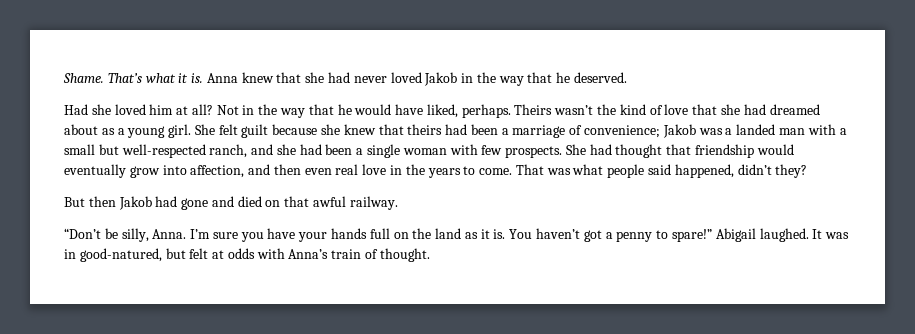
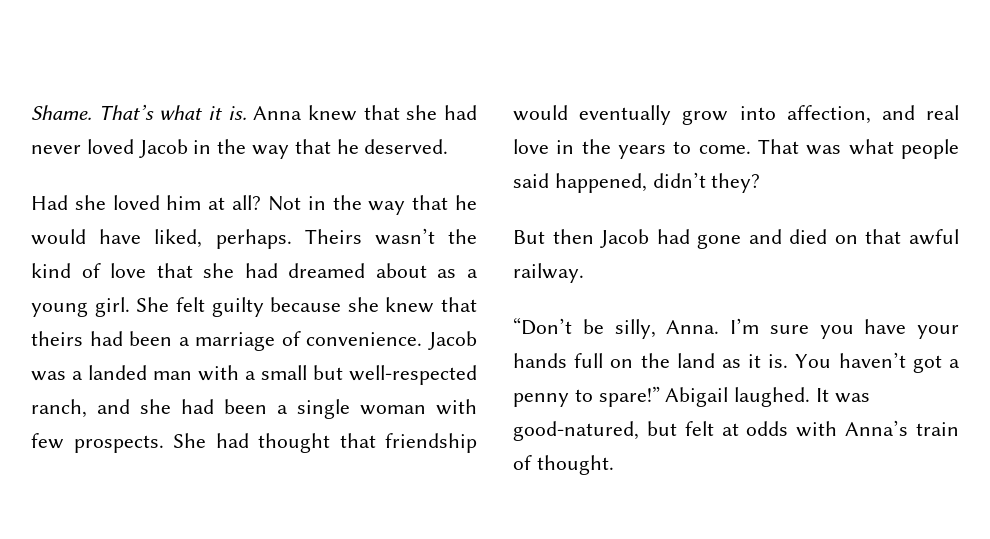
- Anna knew that she had never loved Jakob in the way that he deserved.
+ Anna knew that she had never loved Jacob in the way that he deserved.
- She felt guilt because she knew that theirs had been a marriage of convenience; Jakob was a landed man with a small but well-respected ranch, and she had been a single woman with few prospects.
+ She felt guilty because she knew that theirs had been a marriage of convenience. Jacob was a landed man with a small but well-respected ranch, and she had been a single woman with few prospects.
- She had thought that friendship would eventually grow into affection, and then even real love in the years to come.
+ She had thought that friendship would eventually grow into affection, and real love in the years to come.
- But then Jakob had gone and died on that awful railway.
+ But then Jacob had gone and died on that awful railway.
- It was in good-natured, but felt at odds with Anna’s train of thought.
+ It was good-natured, but felt at odds with Anna’s train of thought.

